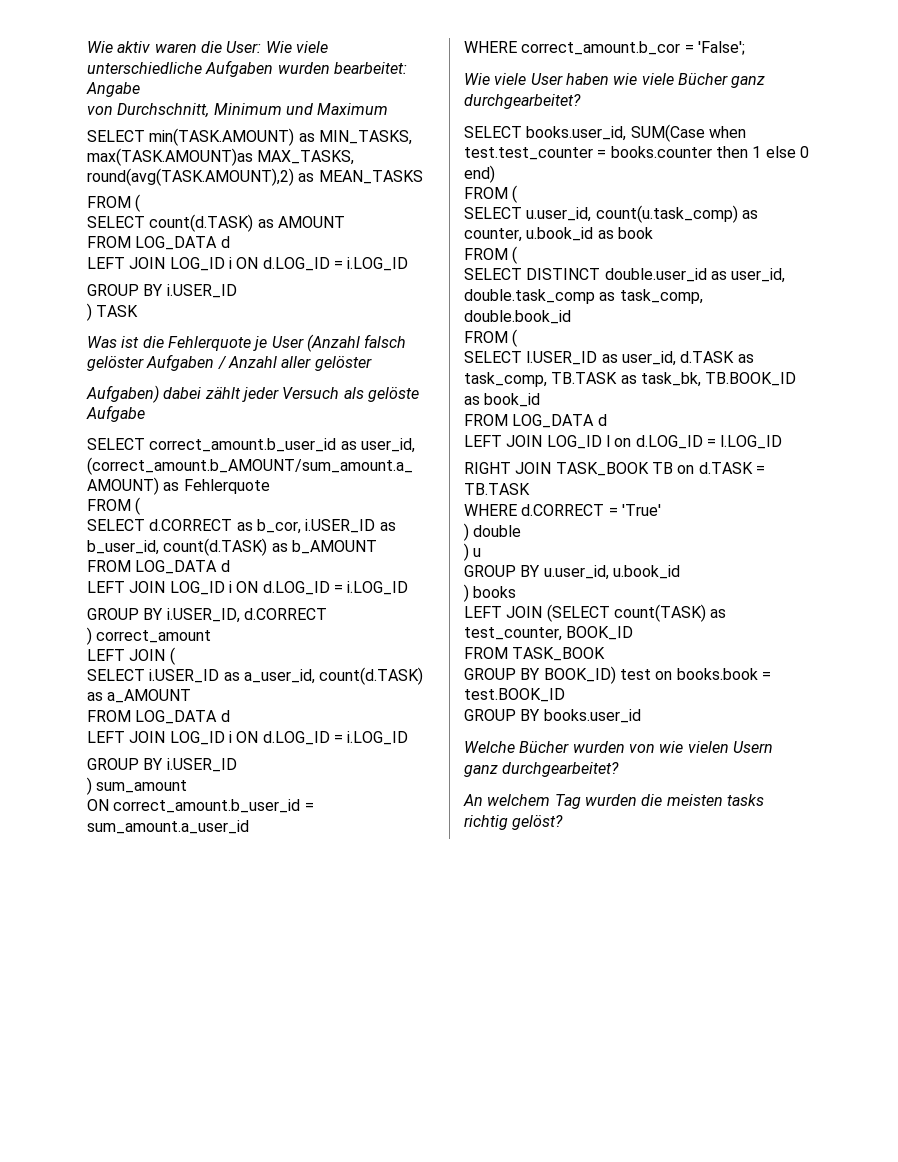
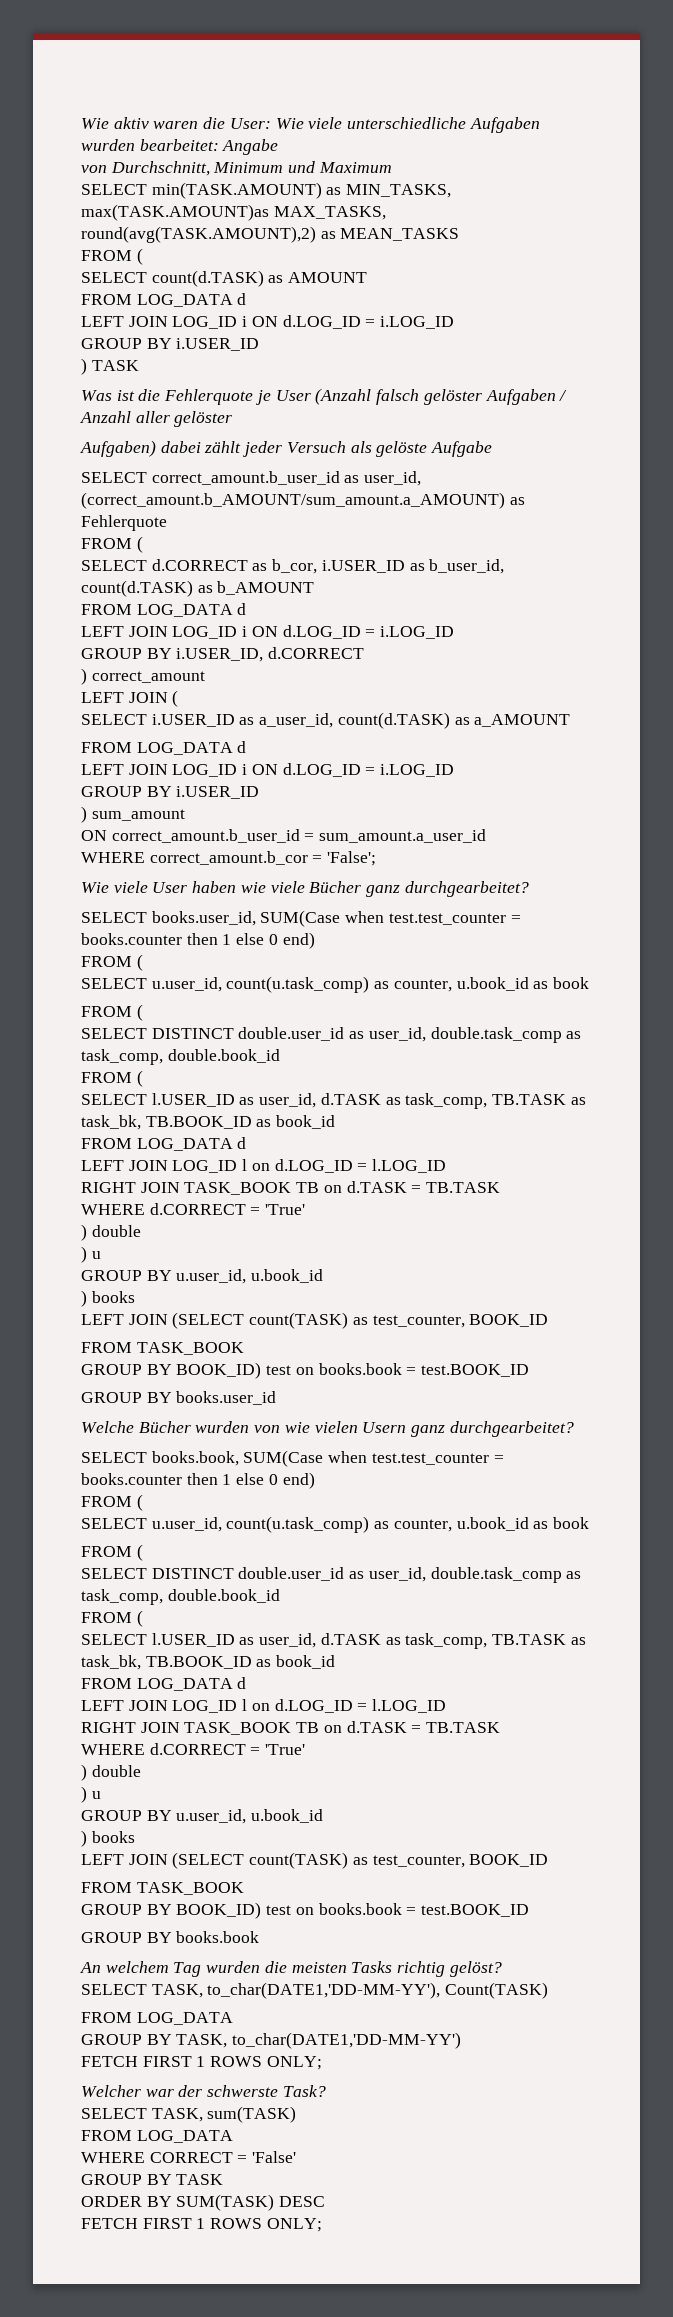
+ SELECT books.book, SUM(Case when test.test_counter = books.counter then 1 else 0 end)
+ FROM (
+ SELECT u.user_id, count(u.task_comp) as counter, u.book_id as book
+ FROM (
+ SELECT DISTINCT double.user_id as user_id, double.task_comp as task_comp, double.book_id
+ FROM (
+ SELECT l.USER_ID as user_id, d.TASK as task_comp, TB.TASK as task_bk, TB.BOOK_ID as book_id
+ FROM LOG_DATA d
+ LEFT JOIN LOG_ID l on d.LOG_ID = l.LOG_ID
+ RIGHT JOIN TASK_BOOK TB on d.TASK = TB.TASK
+ WHERE d.CORRECT = 'True'
+ ) double
+ ) u
+ GROUP BY u.user_id, u.book_id
+ ) books
+ LEFT JOIN (SELECT count(TASK) as test_counter, BOOK_ID
+ FROM TASK_BOOK
+ GROUP BY BOOK_ID) test on books.book = test.BOOK_ID
+ GROUP BY books.book
- An welchem Tag wurden die meisten tasks richtig gelöst?
+ An welchem Tag wurden die meisten Tasks richtig gelöst?
+ SELECT TASK, to_char(DATE1,'DD-MM-YY'), Count(TASK)
+ FROM LOG_DATA
+ GROUP BY TASK, to_char(DATE1,'DD-MM-YY')
+ FETCH FIRST 1 ROWS ONLY;
+ Welcher war der schwerste Task?
+ SELECT TASK, sum(TASK)
+ FROM LOG_DATA
+ WHERE CORRECT = 'False'
+ GROUP BY TASK
+ ORDER BY SUM(TASK) DESC
+ FETCH FIRST 1 ROWS ONLY;

